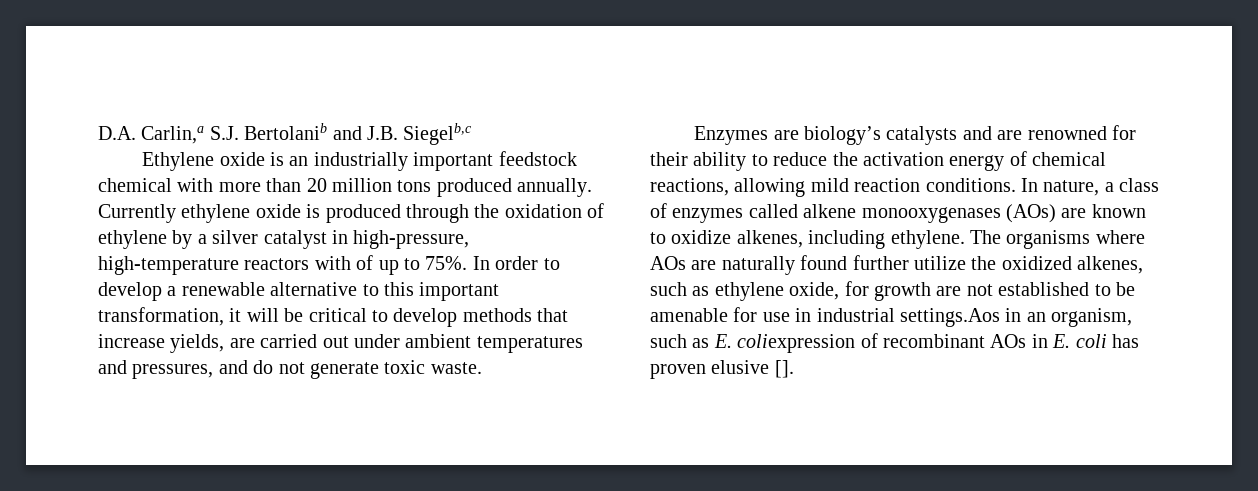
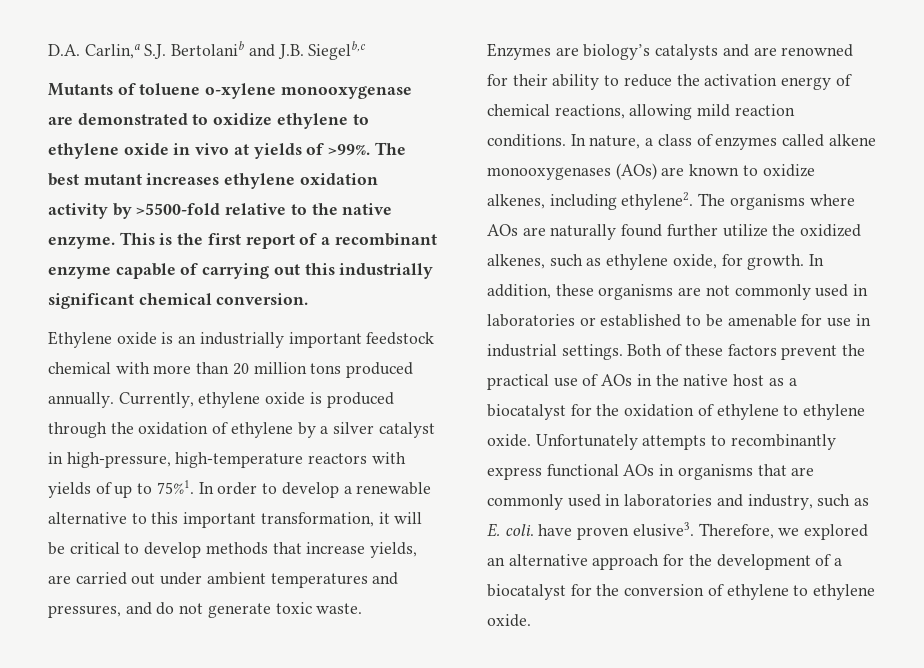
+ Mutants of toluene o-xylene monooxygenase are demonstrated to oxidize ethylene to ethylene oxide in vivo at yields of >99%. The best mutant increases ethylene oxidation activity by >5500-fold relative to the native enzyme. This is the first report of a recombinant enzyme capable of carrying out this industrially significant chemical conversion.
- Currently ethylene oxide is produced through the oxidation of ethylene by a silver catalyst in high-pressure, high-temperature reactors with of up to 75%.
+ Currently, ethylene oxide is produced through the oxidation of ethylene by a silver catalyst in high-pressure, high-temperature reactors with yields of up to 75%1.
- In nature, a class of enzymes called alkene monooxygenases (AOs) are known to oxidize alkenes, including ethylene.
+ In nature, a class of enzymes called alkene monooxygenases (AOs) are known to oxidize alkenes, including ethylene2.
- The organisms where AOs are naturally found further utilize the oxidized alkenes, such as ethylene oxide, for growth are not established to be amenable for use in industrial settings.Aos in an organism, such as E. coliexpression of recombinant AOs in E. coli has proven elusive [].
+ The organisms where AOs are naturally found further utilize the oxidized alkenes, such as ethylene oxide, for growth. In addition, these organisms are not commonly used in laboratories or established to be amenable for use in industrial settings. Both of these factors prevent the practical use of AOs in the native host as a biocatalyst for the oxidation of ethylene to ethylene oxide. Unfortunately attempts to recombinantly express functional AOs in organisms that are commonly used in laboratories and industry, such as E. coli. have proven elusive3. Therefore, we explored an alternative approach for the development of a biocatalyst for the conversion of ethylene to ethylene oxide.

